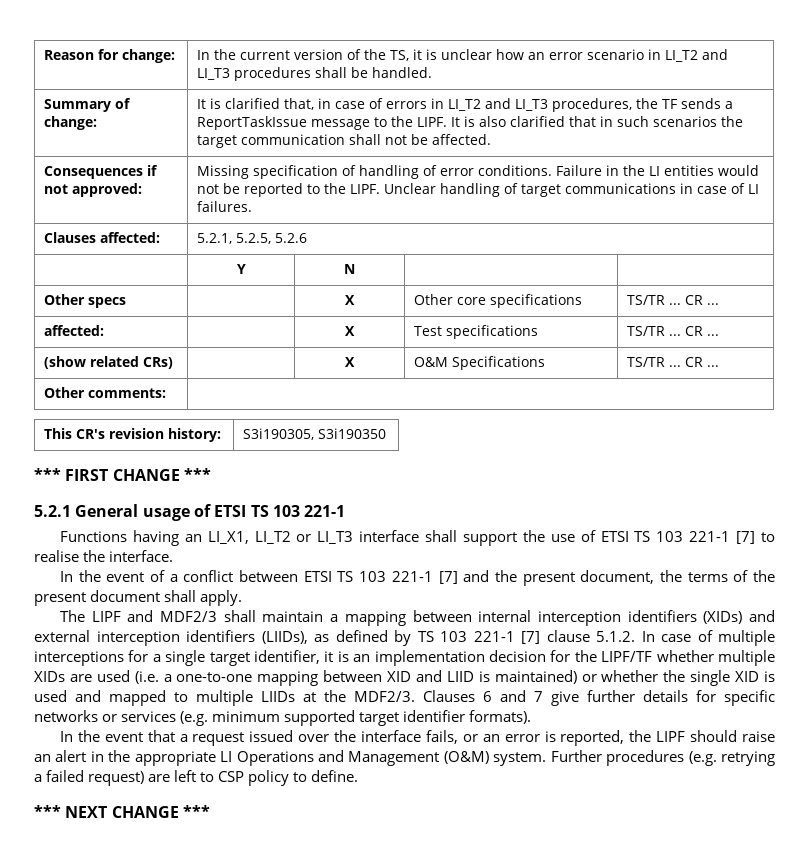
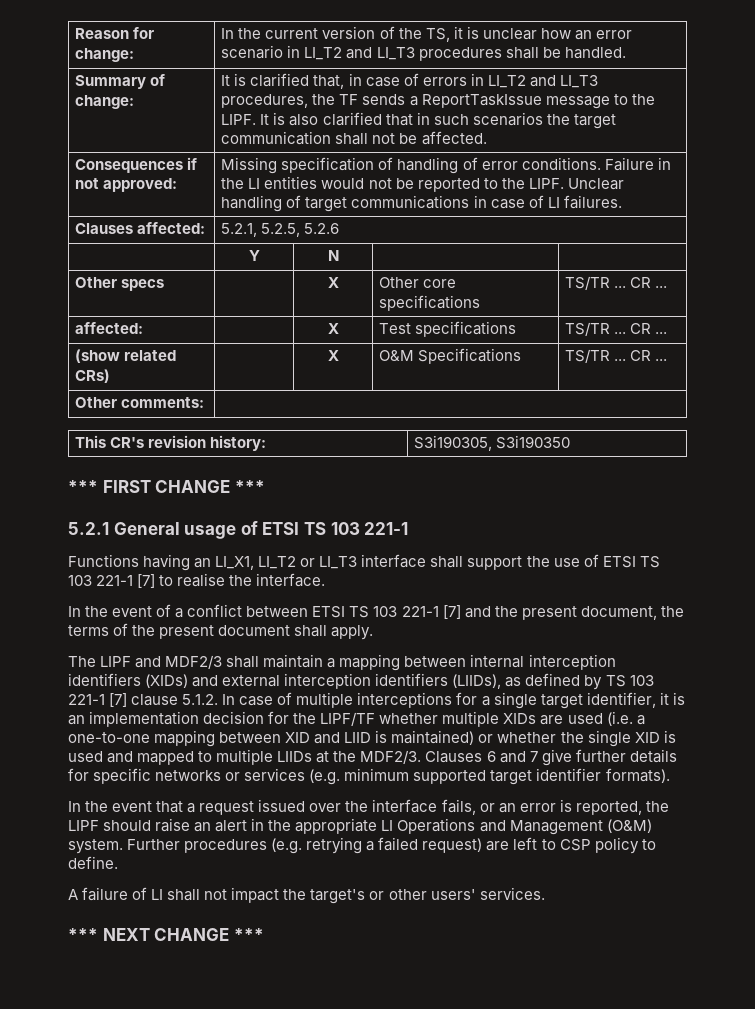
+ A failure of LI shall not impact the target's or other users' services.

